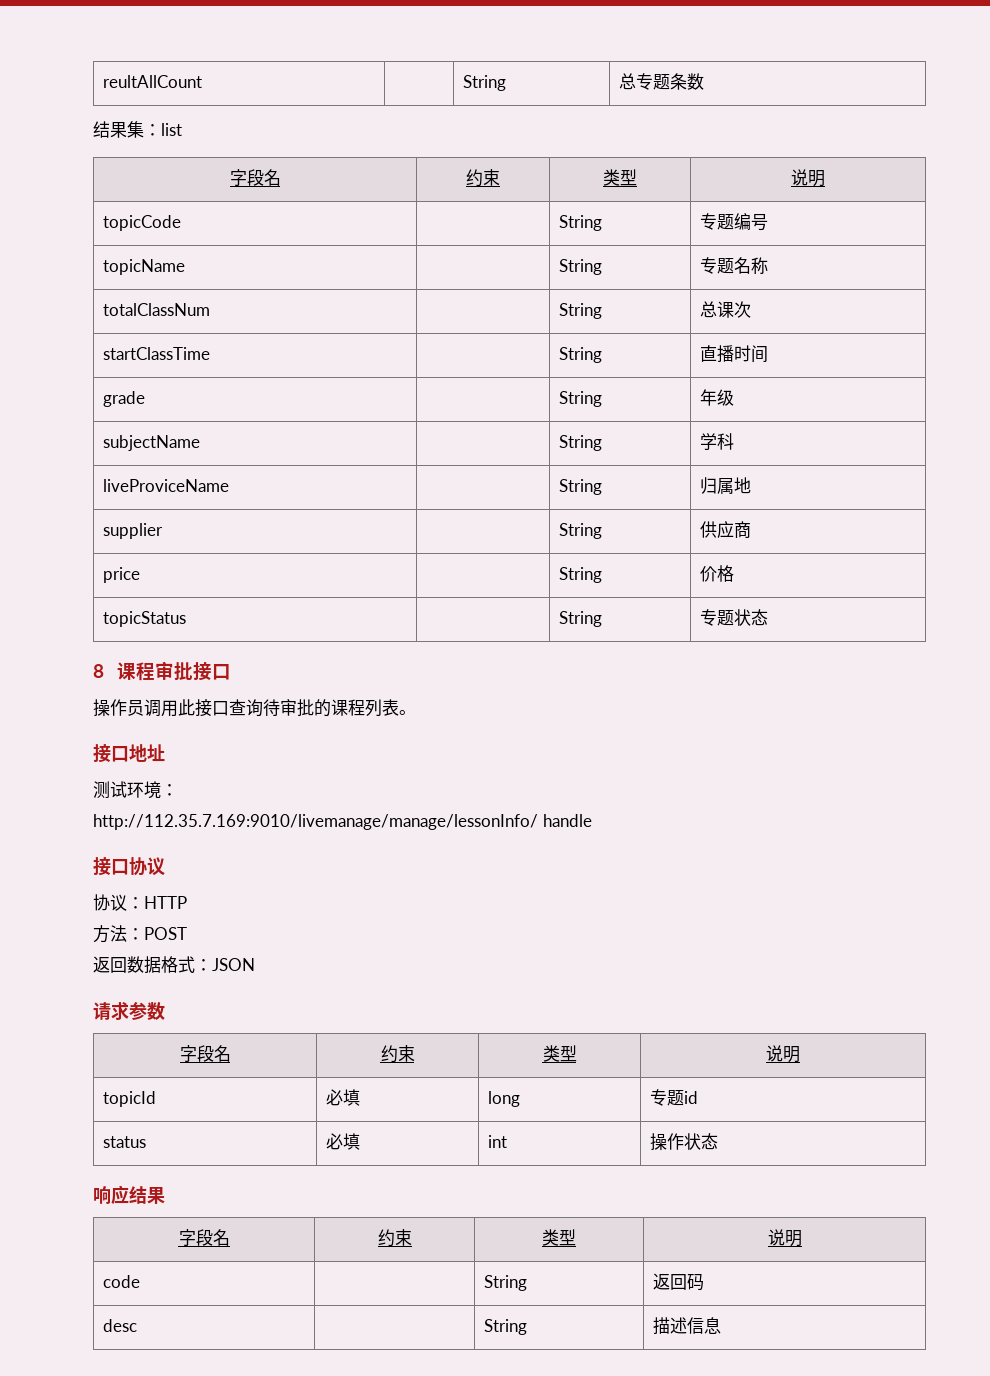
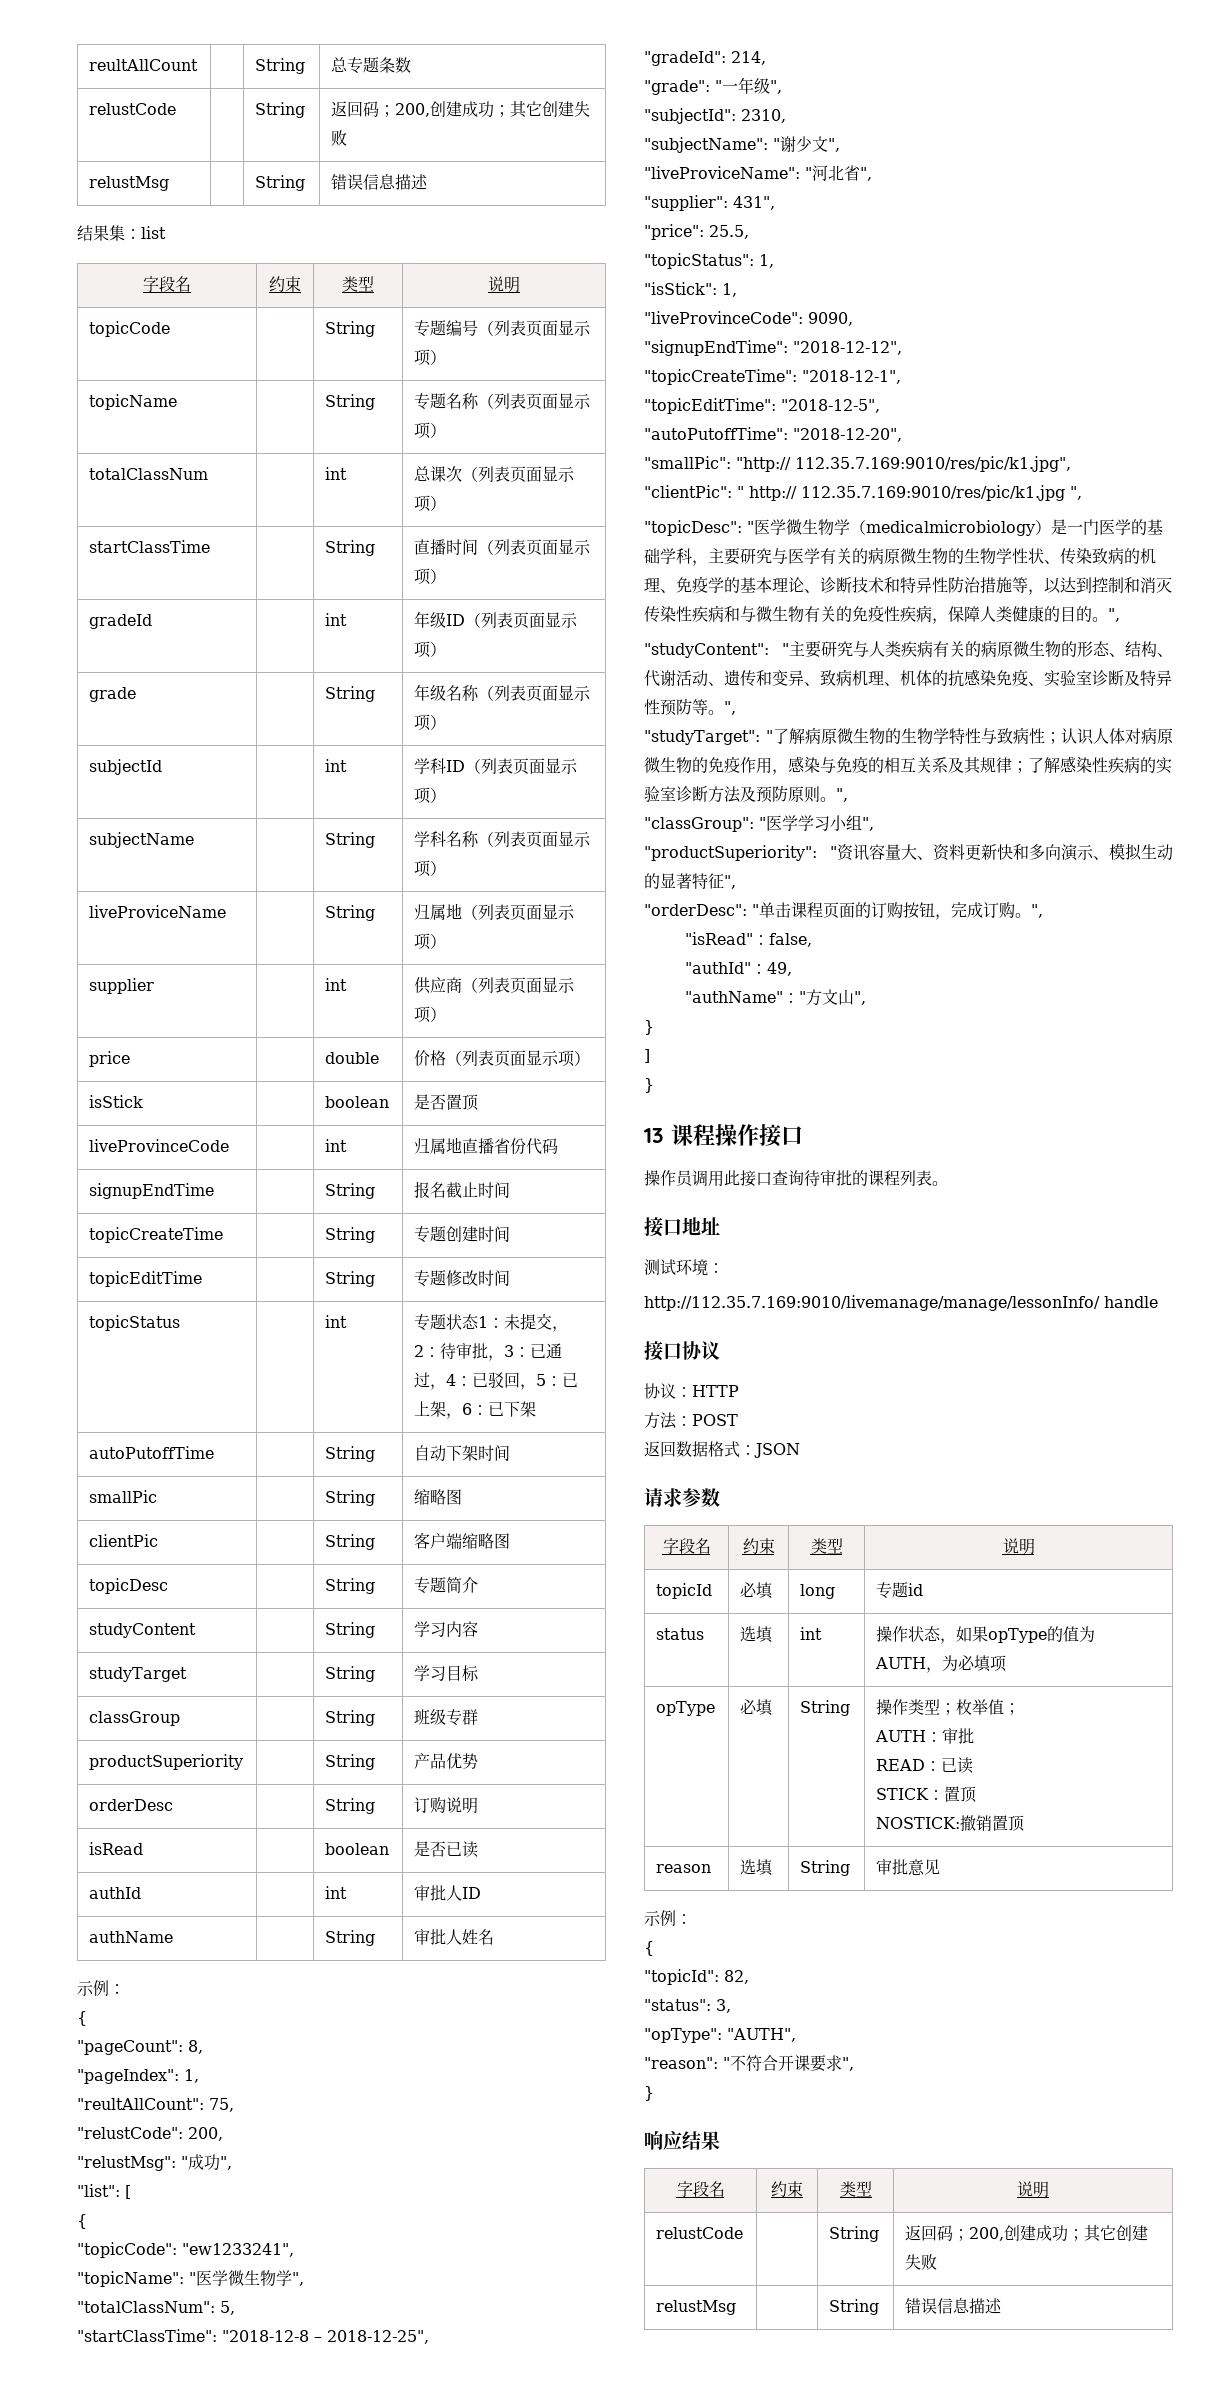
  reultAllCount | | String | 总专题条数
+ relustCode | | String | 返回码；200,创建成功；其它创建失败
+ relustMsg | | String | 错误信息描述
- topicCode | | String | 专题编号
+ topicCode | | String | 专题编号（列表页面显示项）
- topicName | | String | 专题名称
+ topicName | | String | 专题名称（列表页面显示项）
- totalClassNum | | String | 总课次
+ totalClassNum | | int | 总课次（列表页面显示项）
- startClassTime | | String | 直播时间
- grade | | String | 年级
- subjectName | | String | 学科
+ startClassTime | | String | 直播时间（列表页面显示项）
+ gradeId | | int | 年级ID（列表页面显示项）
+ grade | | String | 年级名称（列表页面显示项）
+ subjectId | | int | 学科ID（列表页面显示项）
+ subjectName | | String | 学科名称（列表页面显示项）
- liveProviceName | | String | 归属地
+ liveProviceName | | String | 归属地（列表页面显示项）
- supplier | | String | 供应商
+ supplier | | int | 供应商（列表页面显示项）
- price | | String | 价格
- topicStatus | | String | 专题状态
- 8课程审批接口
+ price | | double | 价格（列表页面显示项）
+ isStick | | boolean | 是否置顶
+ liveProvinceCode | | int | 归属地直播省份代码
+ signupEndTime | | String | 报名截止时间
+ topicCreateTime | | String | 专题创建时间
+ topicEditTime | | String | 专题修改时间
+ topicStatus | | int | 专题状态1：未提交，2：待审批，3：已通过，4：已驳回，5：已上架，6：已下架
+ autoPutoffTime | | String | 自动下架时间
+ smallPic | | String | 缩略图
+ clientPic | | String | 客户端缩略图
+ topicDesc | | String | 专题简介
+ studyContent | | String | 学习内容
+ studyTarget | | String | 学习目标
+ classGroup | | String | 班级专群
+ productSuperiority | | String | 产品优势
+ orderDesc | | String | 订购说明
+ isRead | | boolean | 是否已读
+ authId | | int | 审批人ID
+ authName | | String | 审批人姓名
+ 示例：
+ {
+ "pageCount": 8,
+ "pageIndex": 1,
+ "reultAllCount": 75,
+ "relustCode": 200,
+ "relustMsg": "成功",
+ "list": [
+ {
+ "topicCode": "ew1233241",
+ "topicName": "医学微生物学",
+ "totalClassNum": 5,
+ "startClassTime": "2018-12-8 – 2018-12-25",
+ "gradeId": 214,
+ "grade": "一年级",
+ "subjectId": 2310,
+ "subjectName": "谢少文",
+ "liveProviceName": "河北省",
+ "supplier": 431",
+ "price": 25.5,
+ "topicStatus": 1,
+ "isStick": 1,
+ "liveProvinceCode": 9090,
+ "signupEndTime": "2018-12-12",
+ "topicCreateTime": "2018-12-1",
+ "topicEditTime": "2018-12-5",
+ "autoPutoffTime": "2018-12-20",
+ "smallPic": "http:// 112.35.7.169:9010/res/pic/k1.jpg",
+ "clientPic": " http:// 112.35.7.169:9010/res/pic/k1.jpg ",
+ "topicDesc": "医学微生物学（medicalmicrobiology）是一门医学的基础学科，主要研究与医学有关的病原微生物的生物学性状、传染致病的机理、免疫学的基本理论、诊断技术和特异性防治措施等，以达到控制和消灭传染性疾病和与微生物有关的免疫性疾病，保障人类健康的目的。",
+ "studyContent": "主要研究与人类疾病有关的病原微生物的形态、结构、代谢活动、遗传和变异、致病机理、机体的抗感染免疫、实验室诊断及特异性预防等。",
+ "studyTarget": "了解病原微生物的生物学特性与致病性；认识人体对病原微生物的免疫作用，感染与免疫的相互关系及其规律；了解感染性疾病的实验室诊断方法及预防原则。",
+ "classGroup": "医学学习小组",
+ "productSuperiority": "资讯容量大、资料更新快和多向演示、模拟生动的显著特征",
+ "orderDesc": "单击课程页面的订购按钮，完成订购。",
+ "isRead"：false,
+ "authId"：49,
+ "authName"："方文山",
+ }
+ ]
+ }
+ 13课程操作接口
- status | 必填 | int | 操作状态
+ status | 选填 | int | 操作状态，如果opType的值为AUTH，为必填项
+ opType | 必填 | String | 操作类型；枚举值；
+ AUTH：审批
+ READ：已读
+ STICK：置顶
+ NOSTICK:撤销置顶
+ reason | 选填 | String | 审批意见
+ 示例：
+ {
+ "topicId": 82,
+ "status": 3,
+ "opType": "AUTH",
+ "reason": "不符合开课要求",
+ }
  响应结果
  字段名 | 约束 | 类型 | 说明
- code | | String | 返回码
- desc | | String | 描述信息
+ relustCode | | String | 返回码；200,创建成功；其它创建失败
+ relustMsg | | String | 错误信息描述

